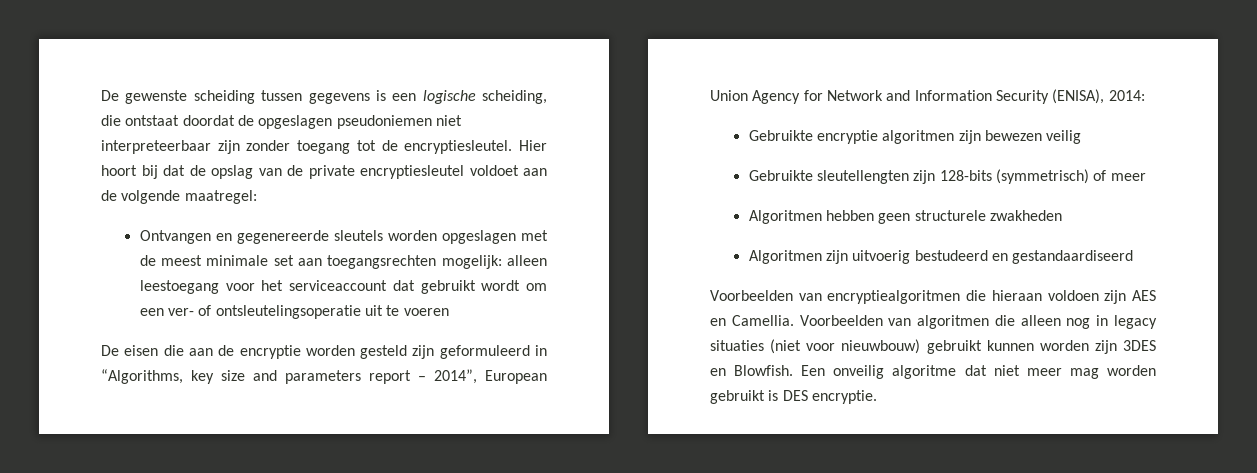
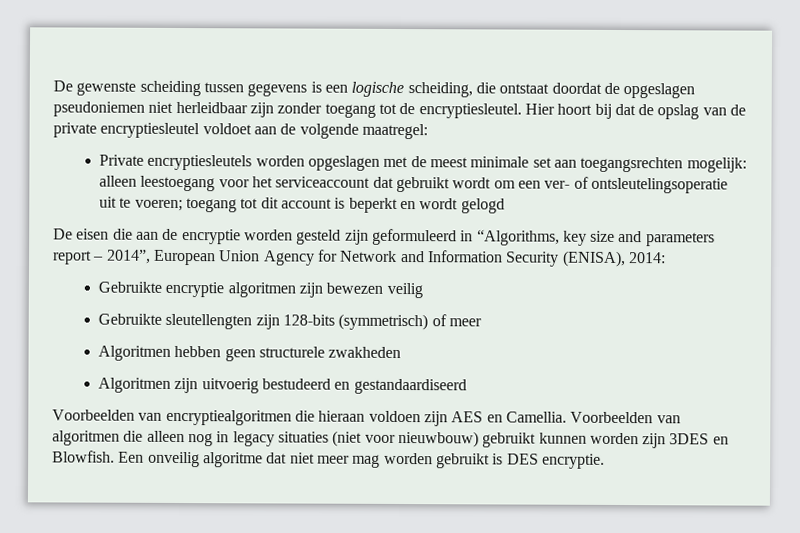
- De gewenste scheiding tussen gegevens is een logische scheiding, die ontstaat doordat de opgeslagen pseudoniemen niet interpreteerbaar zijn zonder toegang tot de encryptiesleutel.
+ De gewenste scheiding tussen gegevens is een logische scheiding, die ontstaat doordat de opgeslagen pseudoniemen niet herleidbaar zijn zonder toegang tot de encryptiesleutel.
- Ontvangen en gegenereerde sleutels worden opgeslagen met de meest minimale set aan toegangsrechten mogelijk: alleen leestoegang voor het serviceaccount dat gebruikt wordt om een ver- of ontsleutelingsoperatie uit te voeren
+ Private encryptiesleutels worden opgeslagen met de meest minimale set aan toegangsrechten mogelijk: alleen leestoegang voor het serviceaccount dat gebruikt wordt om een ver- of ontsleutelingsoperatie uit te voeren; toegang tot dit account is beperkt en wordt gelogd

